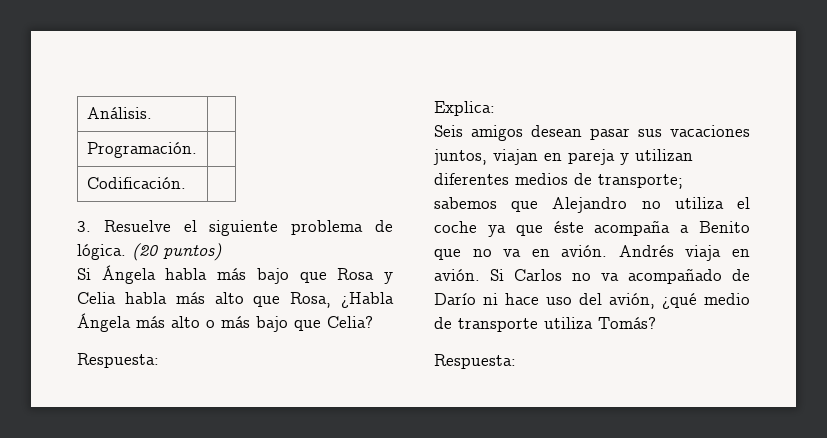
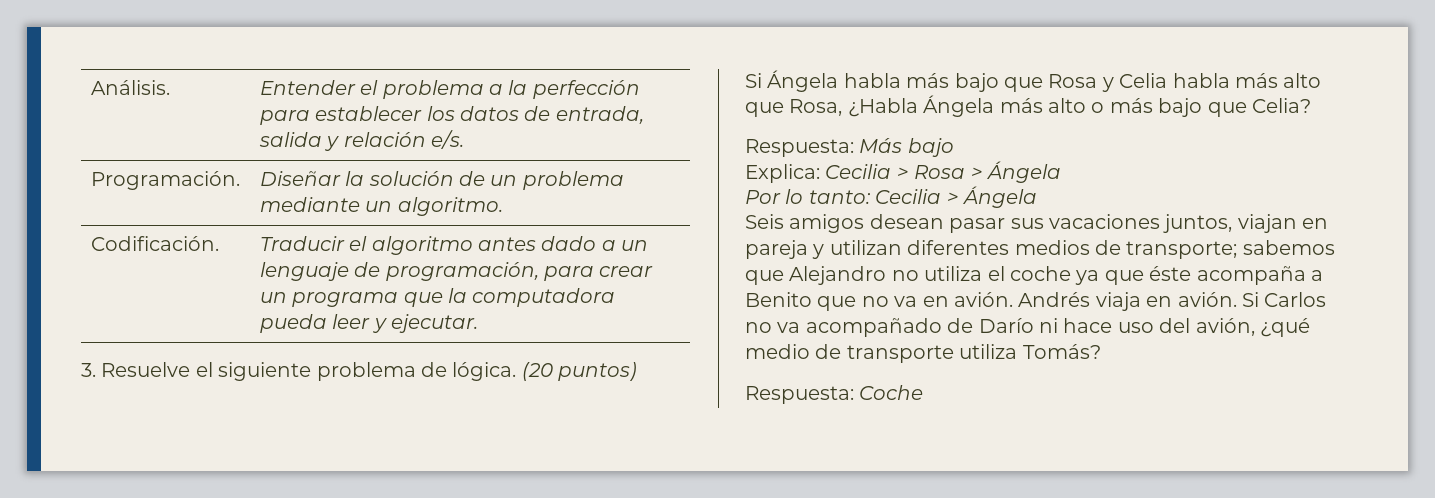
- Análisis. |
- Programación. |
- Codificación. |
+ Análisis. | Entender el problema a la perfección para establecer los datos de entrada, salida y relación e/s.
+ Programación. | Diseñar la solución de un problema mediante un algoritmo.
+ Codificación. | Traducir el algoritmo antes dado a un lenguaje de programación, para crear un programa que la computadora pueda leer y ejecutar.
  Si Ángela habla más bajo que Rosa y Celia habla más alto que Rosa, ¿Habla Ángela más alto o más bajo que Celia?
- Respuesta:
+ Respuesta: Más bajo
- Explica:
+ Explica: Cecilia > Rosa > Ángela
+ Por lo tanto: Cecilia > Ángela
  Si Carlos no va acompañado de Darío ni hace uso del avión, ¿qué medio de transporte utiliza Tomás?
- Respuesta:
+ Respuesta: Coche

